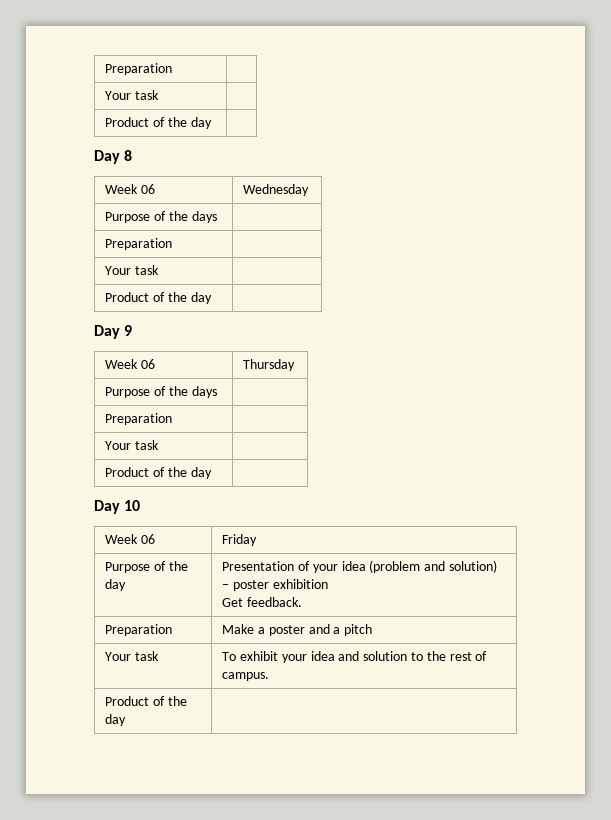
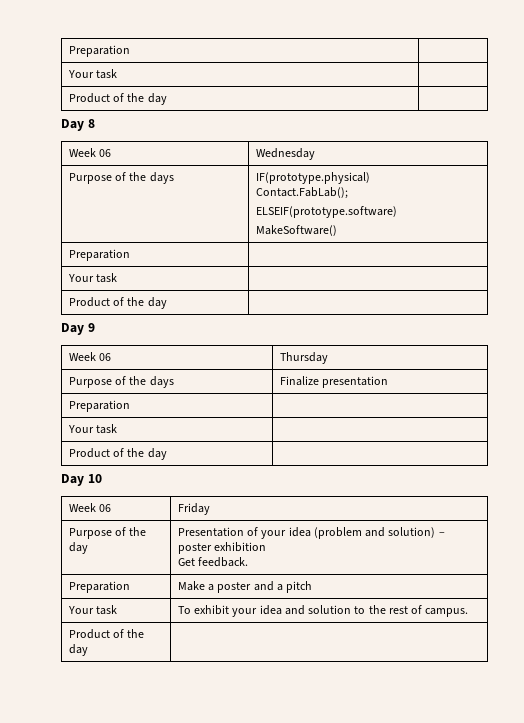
  Week 06 | Wednesday
- Purpose of the days |
+ Purpose of the days | IF(prototype.physical)
+ Contact.FabLab();
+ ELSEIF(prototype.software)
+ MakeSoftware()
  Week 06 | Thursday
- Purpose of the days |
+ Purpose of the days | Finalize presentation

